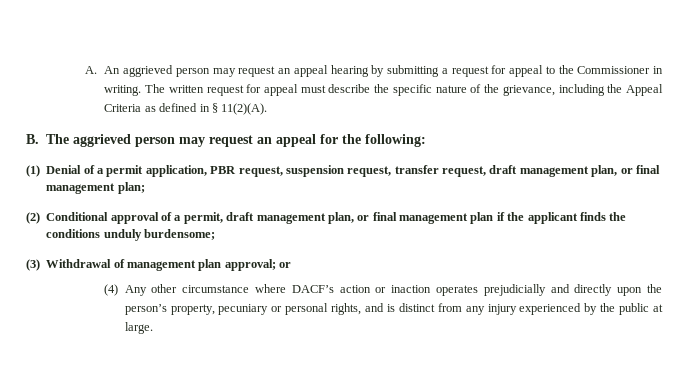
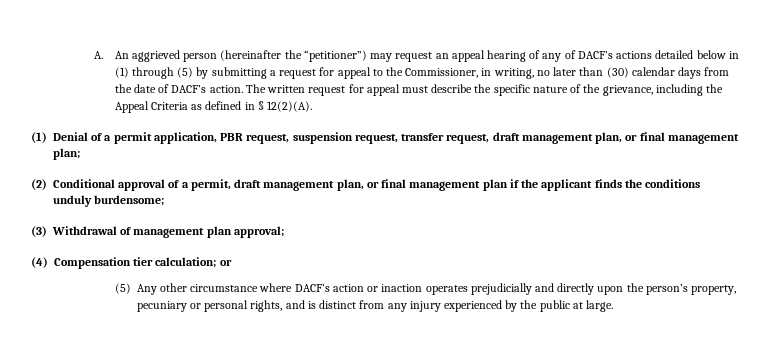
- A. An aggrieved person may request an appeal hearing by submitting a request for appeal to the Commissioner in writing.
+ A. An aggrieved person (hereinafter the “petitioner”) may request an appeal hearing of any of DACF’s actions detailed below in (1) through (5) by submitting a request for appeal to the Commissioner, in writing, no later than (30) calendar days from the date of DACF’s action.
- The written request for appeal must describe the specific nature of the grievance, including the Appeal Criteria as defined in § 11(2)(A).
- B. The aggrieved person may request an appeal for the following:
+ The written request for appeal must describe the specific nature of the grievance, including the Appeal Criteria as defined in § 12(2)(A).
- (3) Withdrawal of management plan approval; or
+ (3) Withdrawal of management plan approval;
+ (4) Compensation tier calculation; or
- (4) Any other circumstance where DACF’s action or inaction operates prejudicially and directly upon the person’s property, pecuniary or personal rights, and is distinct from any injury experienced by the public at large.
+ (5) Any other circumstance where DACF’s action or inaction operates prejudicially and directly upon the person’s property, pecuniary or personal rights, and is distinct from any injury experienced by the public at large.

